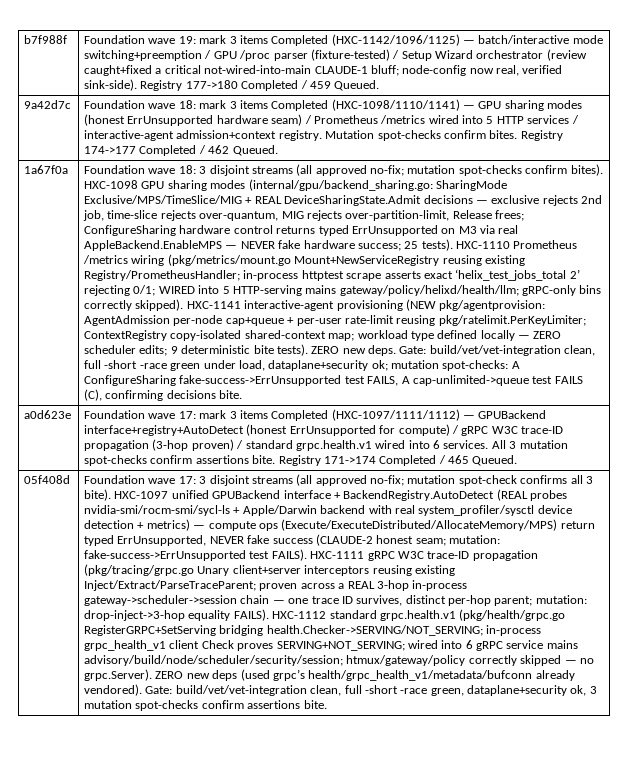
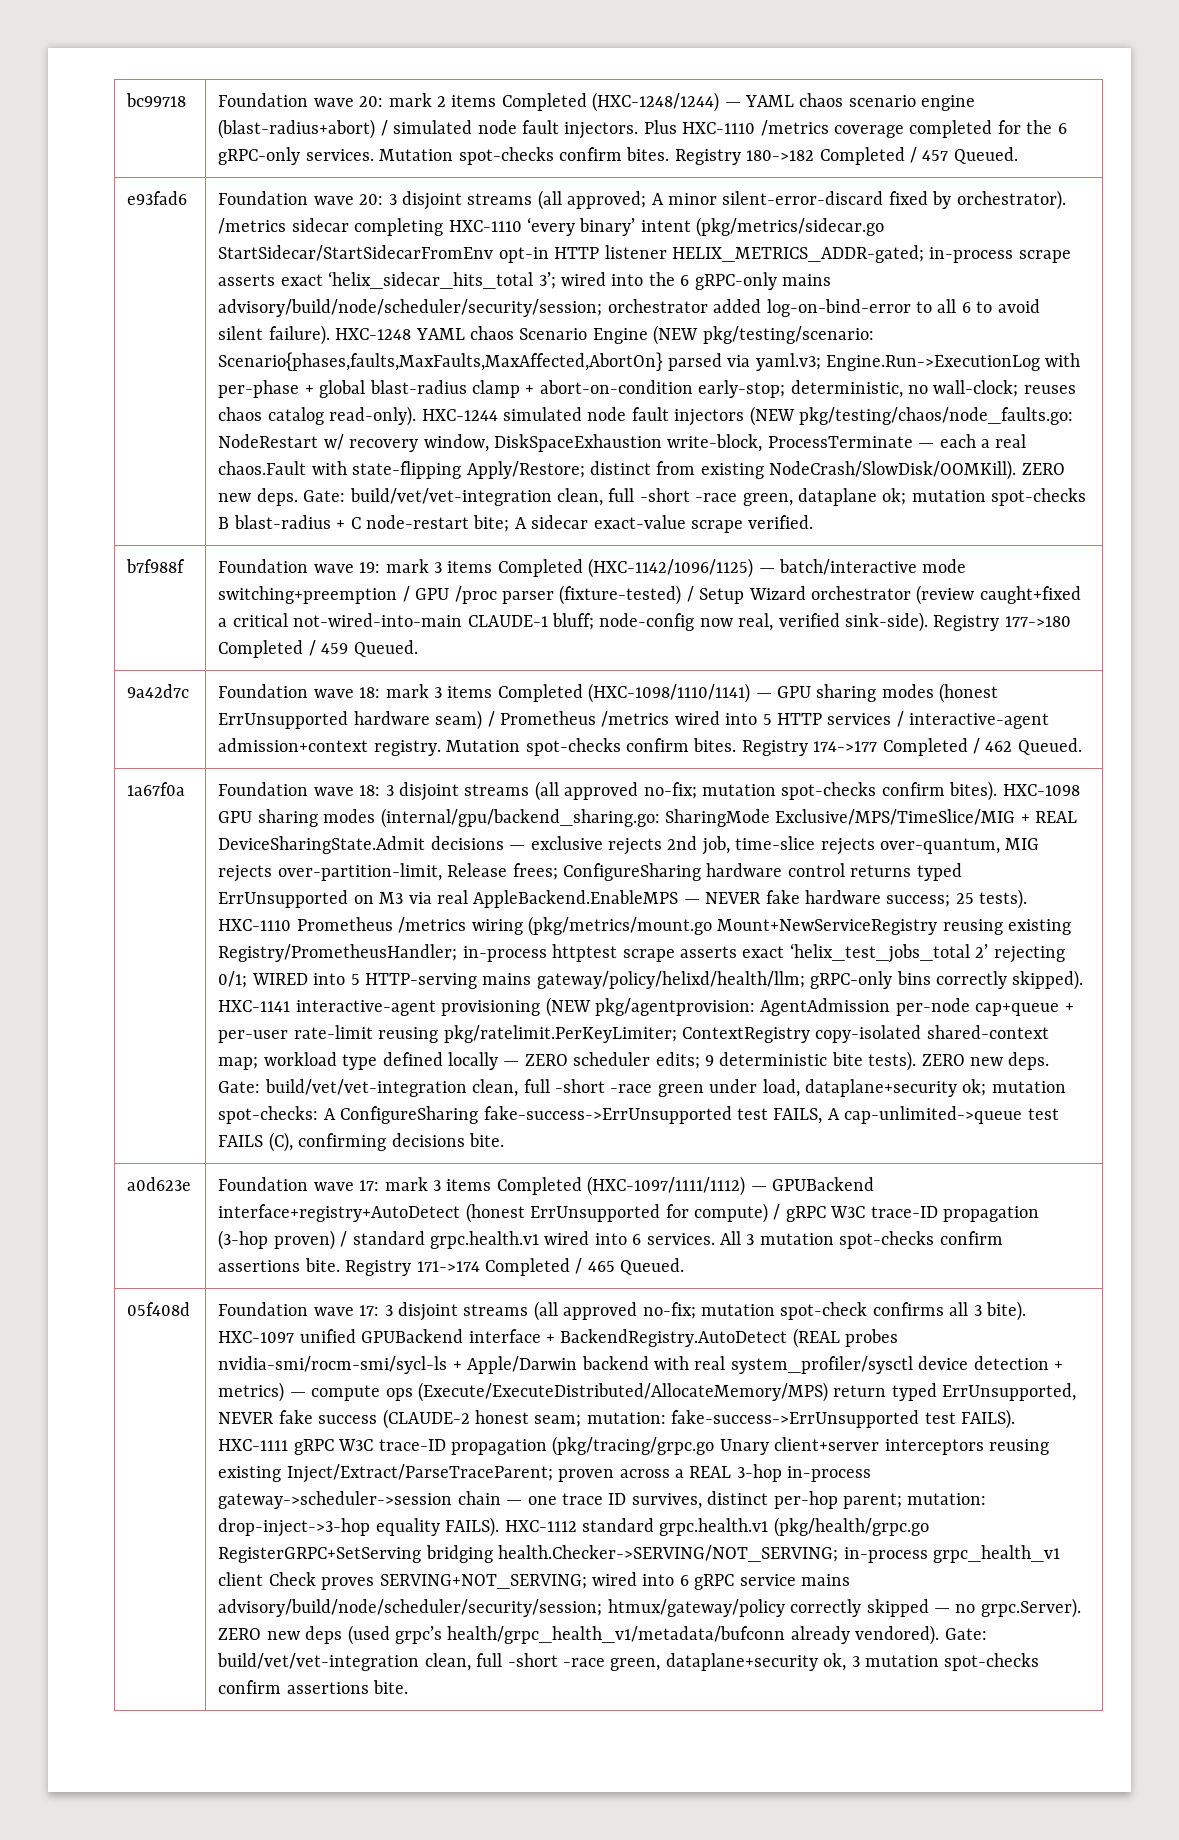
+ bc99718 | Foundation wave 20: mark 2 items Completed (HXC-1248/1244) — YAML chaos scenario engine (blast-radius+abort) / simulated node fault injectors. Plus HXC-1110 /metrics coverage completed for the 6 gRPC-only services. Mutation spot-checks confirm bites. Registry 180->182 Completed / 457 Queued.
+ e93fad6 | Foundation wave 20: 3 disjoint streams (all approved; A minor silent-error-discard fixed by orchestrator). /metrics sidecar completing HXC-1110 ‘every binary’ intent (pkg/metrics/sidecar.go StartSidecar/StartSidecarFromEnv opt-in HTTP listener HELIX_METRICS_ADDR-gated; in-process scrape asserts exact ‘helix_sidecar_hits_total 3’; wired into the 6 gRPC-only mains advisory/build/node/scheduler/security/session; orchestrator added log-on-bind-error to all 6 to avoid silent failure). HXC-1248 YAML chaos Scenario Engine (NEW pkg/testing/scenario: Scenario{phases,faults,MaxFaults,MaxAffected,AbortOn} parsed via yaml.v3; Engine.Run->ExecutionLog with per-phase + global blast-radius clamp + abort-on-condition early-stop; deterministic, no wall-clock; reuses chaos catalog read-only). HXC-1244 simulated node fault injectors (NEW pkg/testing/chaos/node_faults.go: NodeRestart w/ recovery window, DiskSpaceExhaustion write-block, ProcessTerminate — each a real chaos.Fault with state-flipping Apply/Restore; distinct from existing NodeCrash/SlowDisk/OOMKill). ZERO new deps. Gate: build/vet/vet-integration clean, full -short -race green, dataplane ok; mutation spot-checks B blast-radius + C node-restart bite; A sidecar exact-value scrape verified.

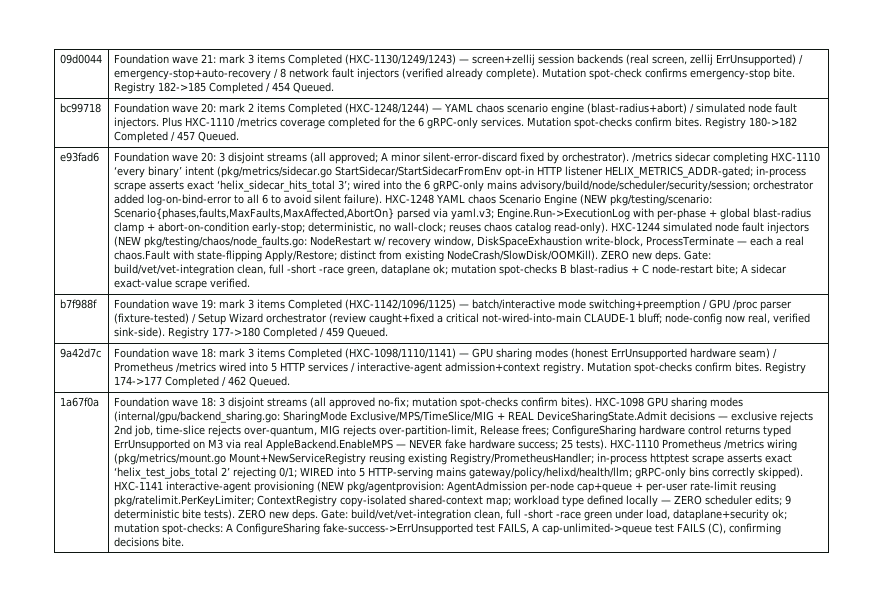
+ 09d0044 | Foundation wave 21: mark 3 items Completed (HXC-1130/1249/1243) — screen+zellij session backends (real screen, zellij ErrUnsupported) / emergency-stop+auto-recovery / 8 network fault injectors (verified already complete). Mutation spot-check confirms emergency-stop bite. Registry 182->185 Completed / 454 Queued.
- a0d623e | Foundation wave 17: mark 3 items Completed (HXC-1097/1111/1112) — GPUBackend interface+registry+AutoDetect (honest ErrUnsupported for compute) / gRPC W3C trace-ID propagation (3-hop proven) / standard grpc.health.v1 wired into 6 services. All 3 mutation spot-checks confirm assertions bite. Registry 171->174 Completed / 465 Queued.
- 05f408d | Foundation wave 17: 3 disjoint streams (all approved no-fix; mutation spot-check confirms all 3 bite). HXC-1097 unified GPUBackend interface + BackendRegistry.AutoDetect (REAL probes nvidia-smi/rocm-smi/sycl-ls + Apple/Darwin backend with real system_profiler/sysctl device detection + metrics) — compute ops (Execute/ExecuteDistributed/AllocateMemory/MPS) return typed ErrUnsupported, NEVER fake success (CLAUDE-2 honest seam; mutation: fake-success->ErrUnsupported test FAILS). HXC-1111 gRPC W3C trace-ID propagation (pkg/tracing/grpc.go Unary client+server interceptors reusing existing Inject/Extract/ParseTraceParent; proven across a REAL 3-hop in-process gateway->scheduler->session chain — one trace ID survives, distinct per-hop parent; mutation: drop-inject->3-hop equality FAILS). HXC-1112 standard grpc.health.v1 (pkg/health/grpc.go RegisterGRPC+SetServing bridging health.Checker->SERVING/NOT_SERVING; in-process grpc_health_v1 client Check proves SERVING+NOT_SERVING; wired into 6 gRPC service mains advisory/build/node/scheduler/security/session; htmux/gateway/policy correctly skipped — no grpc.Server). ZERO new deps (used grpc’s health/grpc_health_v1/metadata/bufconn already vendored). Gate: build/vet/vet-integration clean, full -short -race green, dataplane+security ok, 3 mutation spot-checks confirm assertions bite.

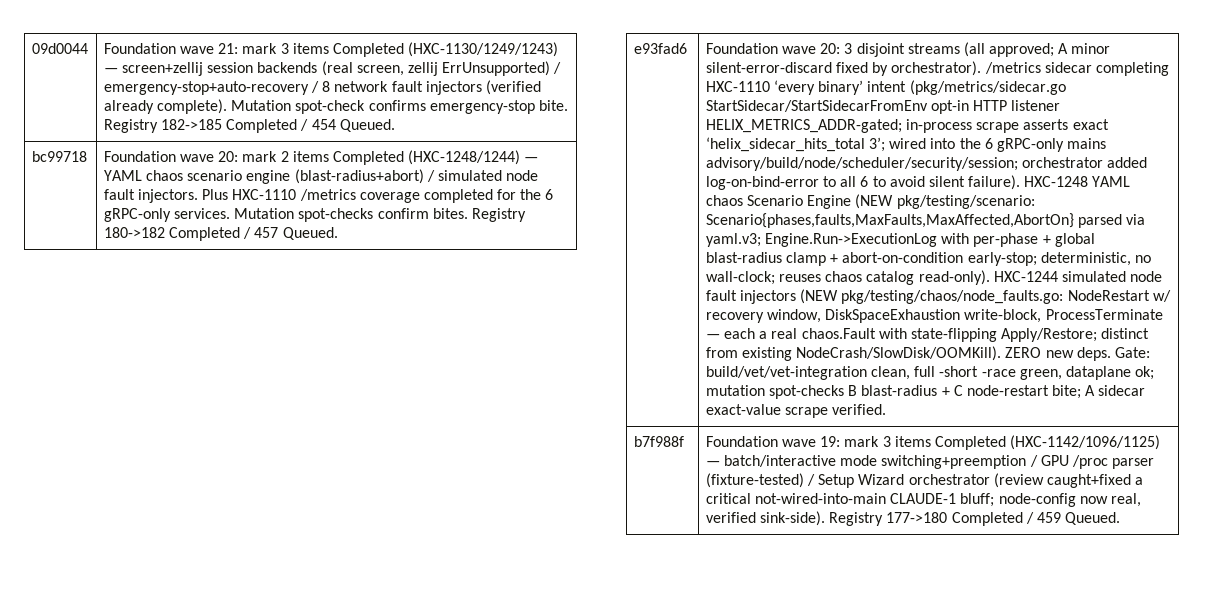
- 9a42d7c | Foundation wave 18: mark 3 items Completed (HXC-1098/1110/1141) — GPU sharing modes (honest ErrUnsupported hardware seam) / Prometheus /metrics wired into 5 HTTP services / interactive-agent admission+context registry. Mutation spot-checks confirm bites. Registry 174->177 Completed / 462 Queued.
- 1a67f0a | Foundation wave 18: 3 disjoint streams (all approved no-fix; mutation spot-checks confirm bites). HXC-1098 GPU sharing modes (internal/gpu/backend_sharing.go: SharingMode Exclusive/MPS/TimeSlice/MIG + REAL DeviceSharingState.Admit decisions — exclusive rejects 2nd job, time-slice rejects over-quantum, MIG rejects over-partition-limit, Release frees; ConfigureSharing hardware control returns typed ErrUnsupported on M3 via real AppleBackend.EnableMPS — NEVER fake hardware success; 25 tests). HXC-1110 Prometheus /metrics wiring (pkg/metrics/mount.go Mount+NewServiceRegistry reusing existing Registry/PrometheusHandler; in-process httptest scrape asserts exact ‘helix_test_jobs_total 2’ rejecting 0/1; WIRED into 5 HTTP-serving mains gateway/policy/helixd/health/llm; gRPC-only bins correctly skipped). HXC-1141 interactive-agent provisioning (NEW pkg/agentprovision: AgentAdmission per-node cap+queue + per-user rate-limit reusing pkg/ratelimit.PerKeyLimiter; ContextRegistry copy-isolated shared-context map; workload type defined locally — ZERO scheduler edits; 9 deterministic bite tests). ZERO new deps. Gate: build/vet/vet-integration clean, full -short -race green under load, dataplane+security ok; mutation spot-checks: A ConfigureSharing fake-success->ErrUnsupported test FAILS, A cap-unlimited->queue test FAILS (C), confirming decisions bite.

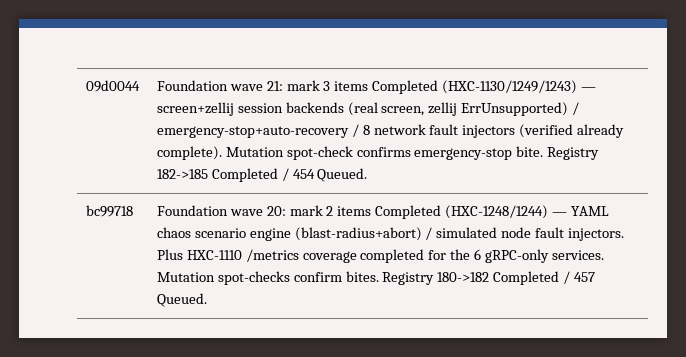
- e93fad6 | Foundation wave 20: 3 disjoint streams (all approved; A minor silent-error-discard fixed by orchestrator). /metrics sidecar completing HXC-1110 ‘every binary’ intent (pkg/metrics/sidecar.go StartSidecar/StartSidecarFromEnv opt-in HTTP listener HELIX_METRICS_ADDR-gated; in-process scrape asserts exact ‘helix_sidecar_hits_total 3’; wired into the 6 gRPC-only mains advisory/build/node/scheduler/security/session; orchestrator added log-on-bind-error to all 6 to avoid silent failure). HXC-1248 YAML chaos Scenario Engine (NEW pkg/testing/scenario: Scenario{phases,faults,MaxFaults,MaxAffected,AbortOn} parsed via yaml.v3; Engine.Run->ExecutionLog with per-phase + global blast-radius clamp + abort-on-condition early-stop; deterministic, no wall-clock; reuses chaos catalog read-only). HXC-1244 simulated node fault injectors (NEW pkg/testing/chaos/node_faults.go: NodeRestart w/ recovery window, DiskSpaceExhaustion write-block, ProcessTerminate — each a real chaos.Fault with state-flipping Apply/Restore; distinct from existing NodeCrash/SlowDisk/OOMKill). ZERO new deps. Gate: build/vet/vet-integration clean, full -short -race green, dataplane ok; mutation spot-checks B blast-radius + C node-restart bite; A sidecar exact-value scrape verified.
- b7f988f | Foundation wave 19: mark 3 items Completed (HXC-1142/1096/1125) — batch/interactive mode switching+preemption / GPU /proc parser (fixture-tested) / Setup Wizard orchestrator (review caught+fixed a critical not-wired-into-main CLAUDE-1 bluff; node-config now real, verified sink-side). Registry 177->180 Completed / 459 Queued.

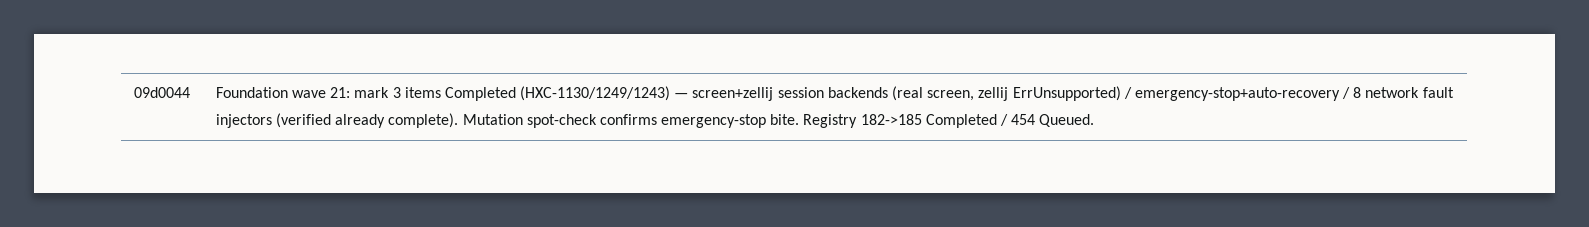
- bc99718 | Foundation wave 20: mark 2 items Completed (HXC-1248/1244) — YAML chaos scenario engine (blast-radius+abort) / simulated node fault injectors. Plus HXC-1110 /metrics coverage completed for the 6 gRPC-only services. Mutation spot-checks confirm bites. Registry 180->182 Completed / 457 Queued.

